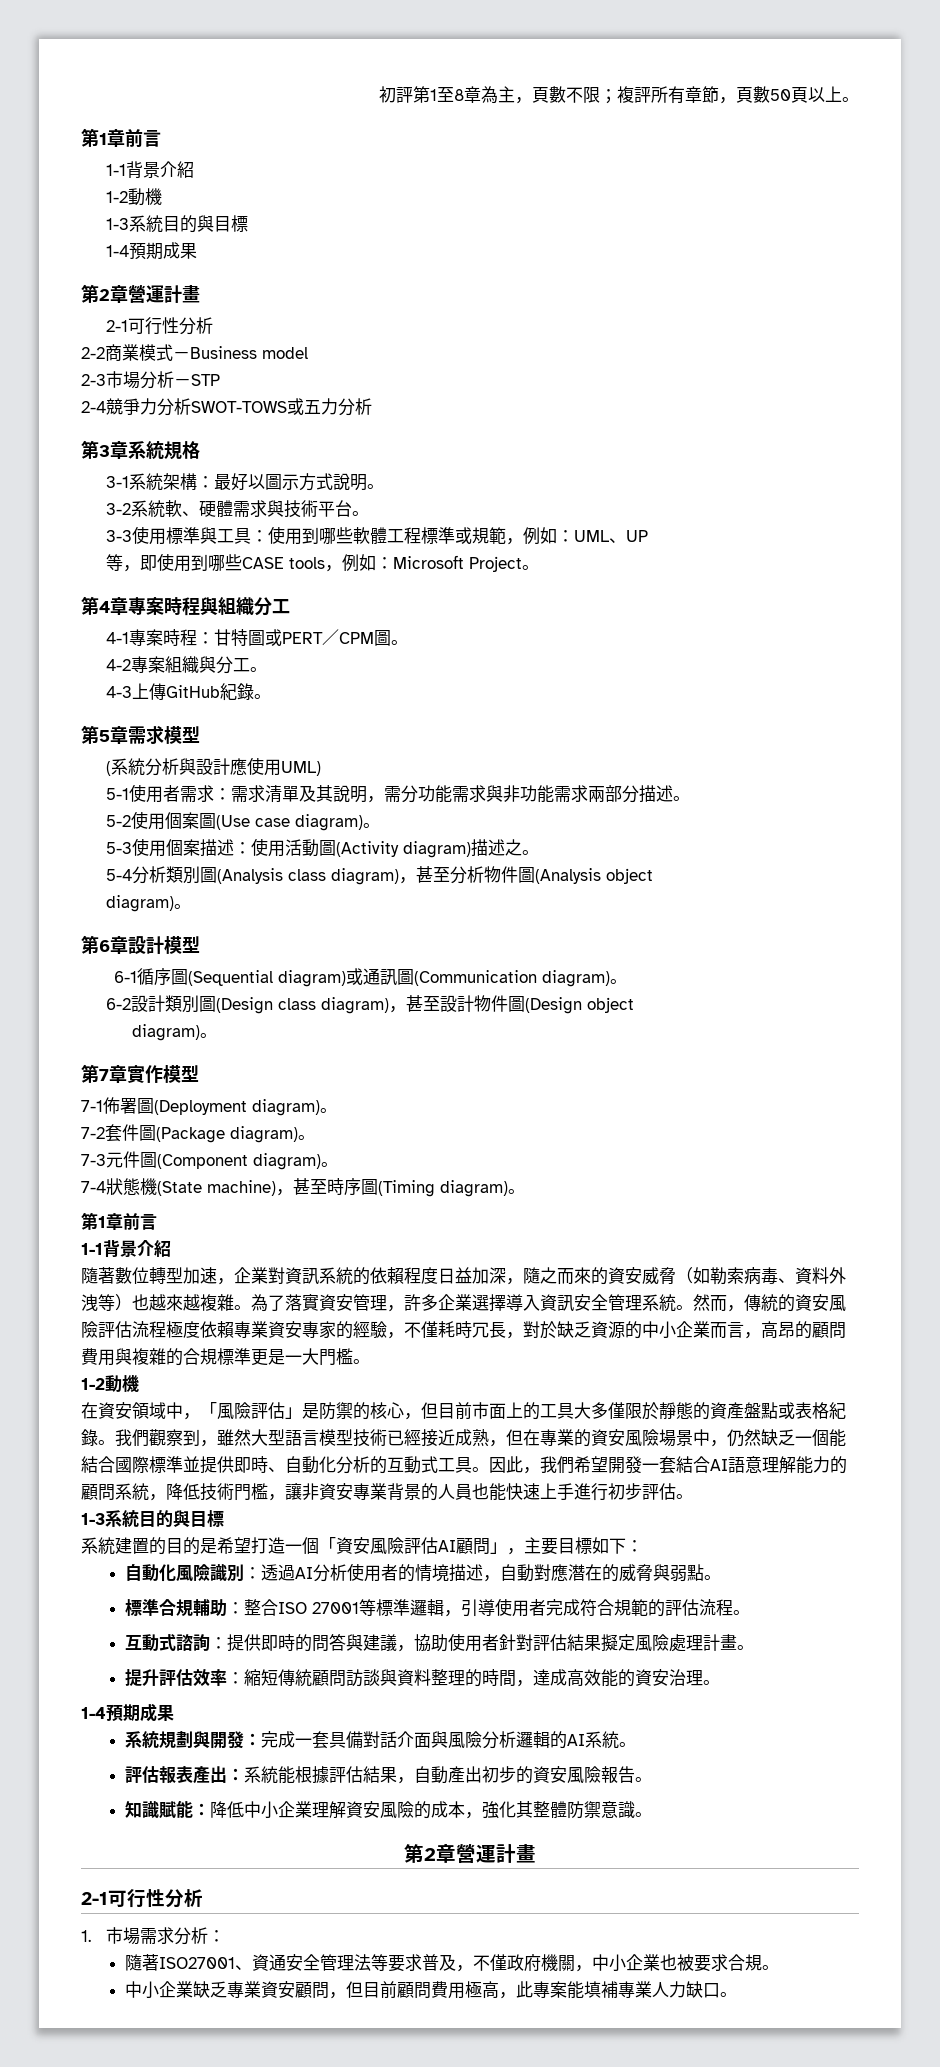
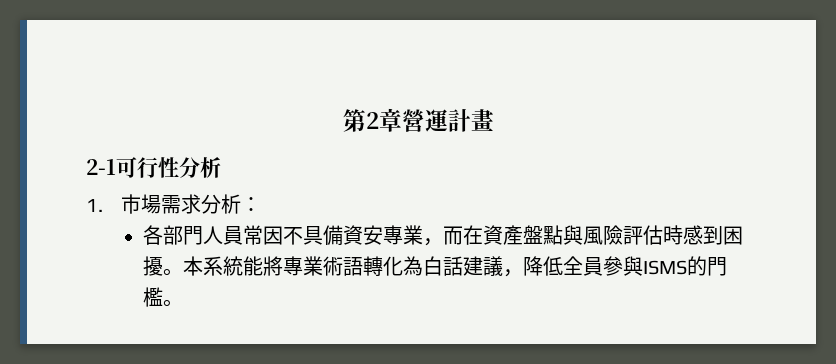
- 初評第1至8章為主，頁數不限；複評所有章節，頁數50頁以上。
- 第1章前言
- 1-1背景介紹
- 1-2動機
- 1-3系統目的與目標
- 1-4預期成果
- 第2章營運計畫
- 2-1可行性分析
- 2-2商業模式－Business model
- 2-3市場分析－STP
- 2-4競爭力分析SWOT-TOWS或五力分析
- 第3章系統規格
- 3-1系統架構：最好以圖示方式說明。
- 3-2系統軟、硬體需求與技術平台。
- 3-3使用標準與工具：使用到哪些軟體工程標準或規範，例如：UML、UP
- 等，即使用到哪些CASE tools，例如：Microsoft Project。
- 第4章專案時程與組織分工
- 4-1專案時程：甘特圖或PERT／CPM圖。
- 4-2專案組織與分工。
- 4-3上傳GitHub紀錄。
- 第5章需求模型
- (系統分析與設計應使用UML)
- 5-1使用者需求：需求清單及其說明，需分功能需求與非功能需求兩部分描述。
- 5-2使用個案圖(Use case diagram)。
- 5-3使用個案描述：使用活動圖(Activity diagram)描述之。
- 5-4分析類別圖(Analysis class diagram)，甚至分析物件圖(Analysis object
- diagram)。
- 第6章設計模型
- 6-1循序圖(Sequential diagram)或通訊圖(Communication diagram)。
- 6-2設計類別圖(Design class diagram)，甚至設計物件圖(Design object
- diagram)。
- 第7章實作模型
- 7-1佈署圖(Deployment diagram)。
- 7-2套件圖(Package diagram)。
- 7-3元件圖(Component diagram)。
- 7-4狀態機(State machine)，甚至時序圖(Timing diagram)。
- 第1章前言
- 1-1背景介紹
- 隨著數位轉型加速，企業對資訊系統的依賴程度日益加深，隨之而來的資安威脅（如勒索病毒、資料外洩等）也越來越複雜。為了落實資安管理，許多企業選擇導入資訊安全管理系統。然而，傳統的資安風險評估流程極度依賴專業資安專家的經驗，不僅耗時冗長，對於缺乏資源的中小企業而言，高昂的顧問費用與複雜的合規標準更是一大門檻。
- 1-2動機
- 在資安領域中，「風險評估」是防禦的核心，但目前市面上的工具大多僅限於靜態的資產盤點或表格紀錄。我們觀察到，雖然大型語言模型技術已經接近成熟，但在專業的資安風險場景中，仍然缺乏一個能結合國際標準並提供即時、自動化分析的互動式工具。因此，我們希望開發一套結合AI語意理解能力的顧問系統，降低技術門檻，讓非資安專業背景的人員也能快速上手進行初步評估。
- 1-3系統目的與目標
- 系統建置的目的是希望打造一個「資安風險評估AI顧問」，主要目標如下：
- 自動化風險識別：透過AI分析使用者的情境描述，自動對應潛在的威脅與弱點。
- 標準合規輔助：整合ISO 27001等標準邏輯，引導使用者完成符合規範的評估流程。
- 互動式諮詢：提供即時的問答與建議，協助使用者針對評估結果擬定風險處理計畫。
- 提升評估效率：縮短傳統顧問訪談與資料整理的時間，達成高效能的資安治理。
- 1-4預期成果
- 系統規劃與開發：完成一套具備對話介面與風險分析邏輯的AI系統。
- 評估報表產出：系統能根據評估結果，自動產出初步的資安風險報告。
- 知識賦能：降低中小企業理解資安風險的成本，強化其整體防禦意識。
- 隨著ISO27001、資通安全管理法等要求普及，不僅政府機關，中小企業也被要求合規。
- 中小企業缺乏專業資安顧問，但目前顧問費用極高，此專案能填補專業人力缺口。
+ 各部門人員常因不具備資安專業，而在資產盤點與風險評估時感到困擾。本系統能將專業術語轉化為白話建議，降低全員參與ISMS的門檻。

